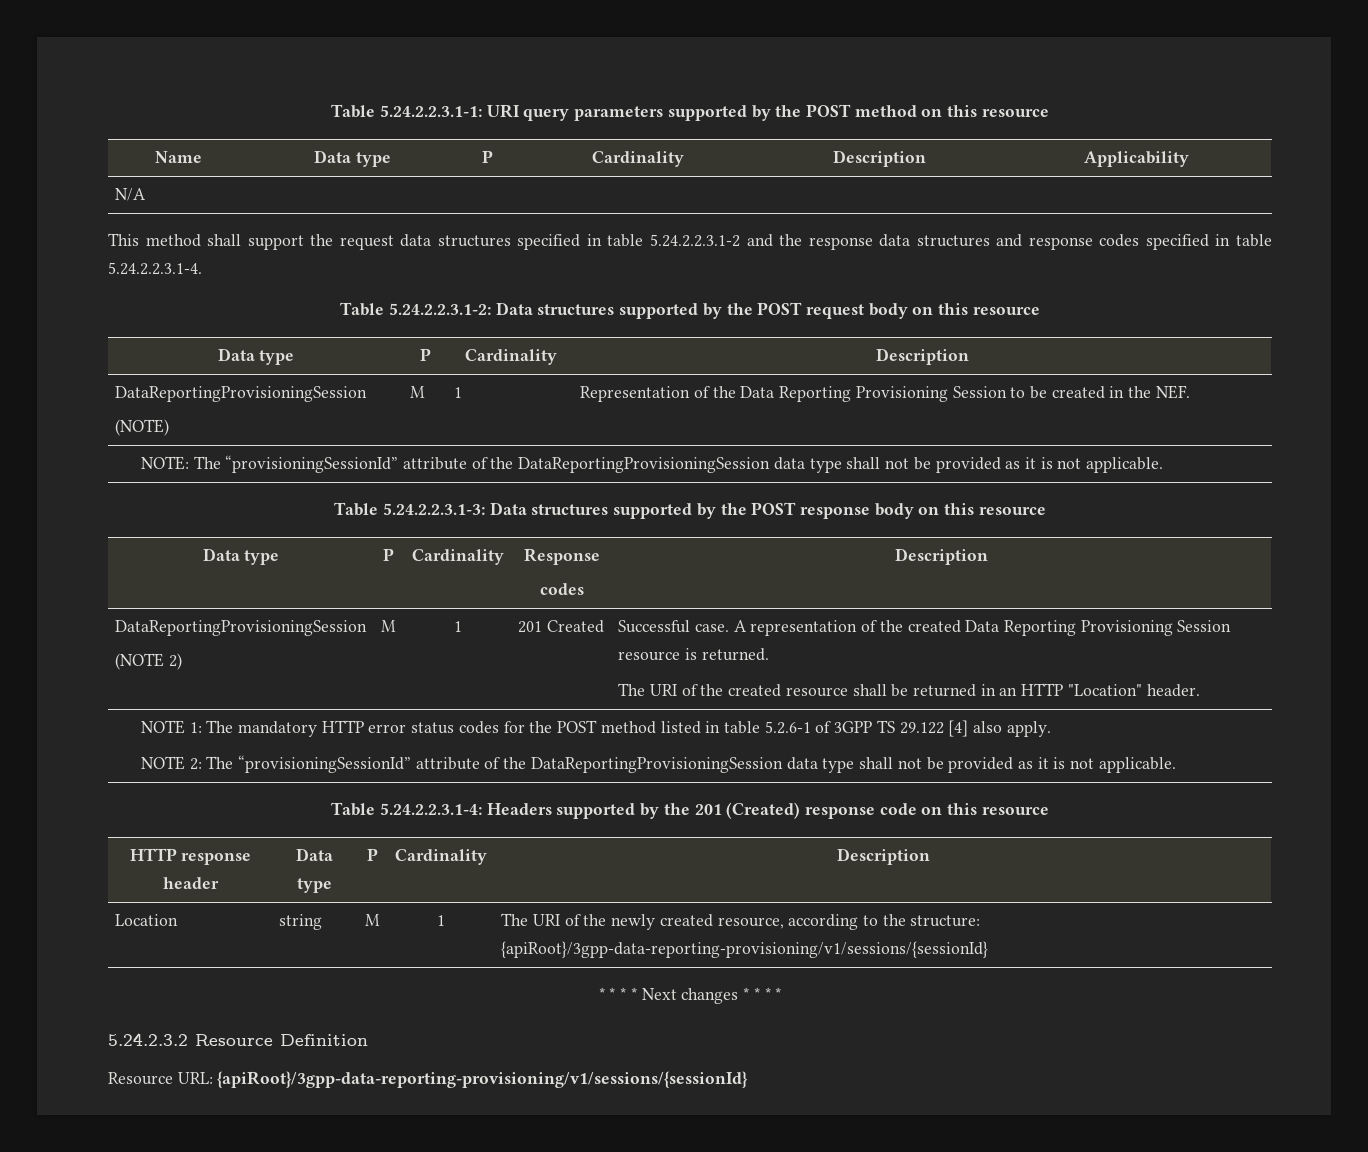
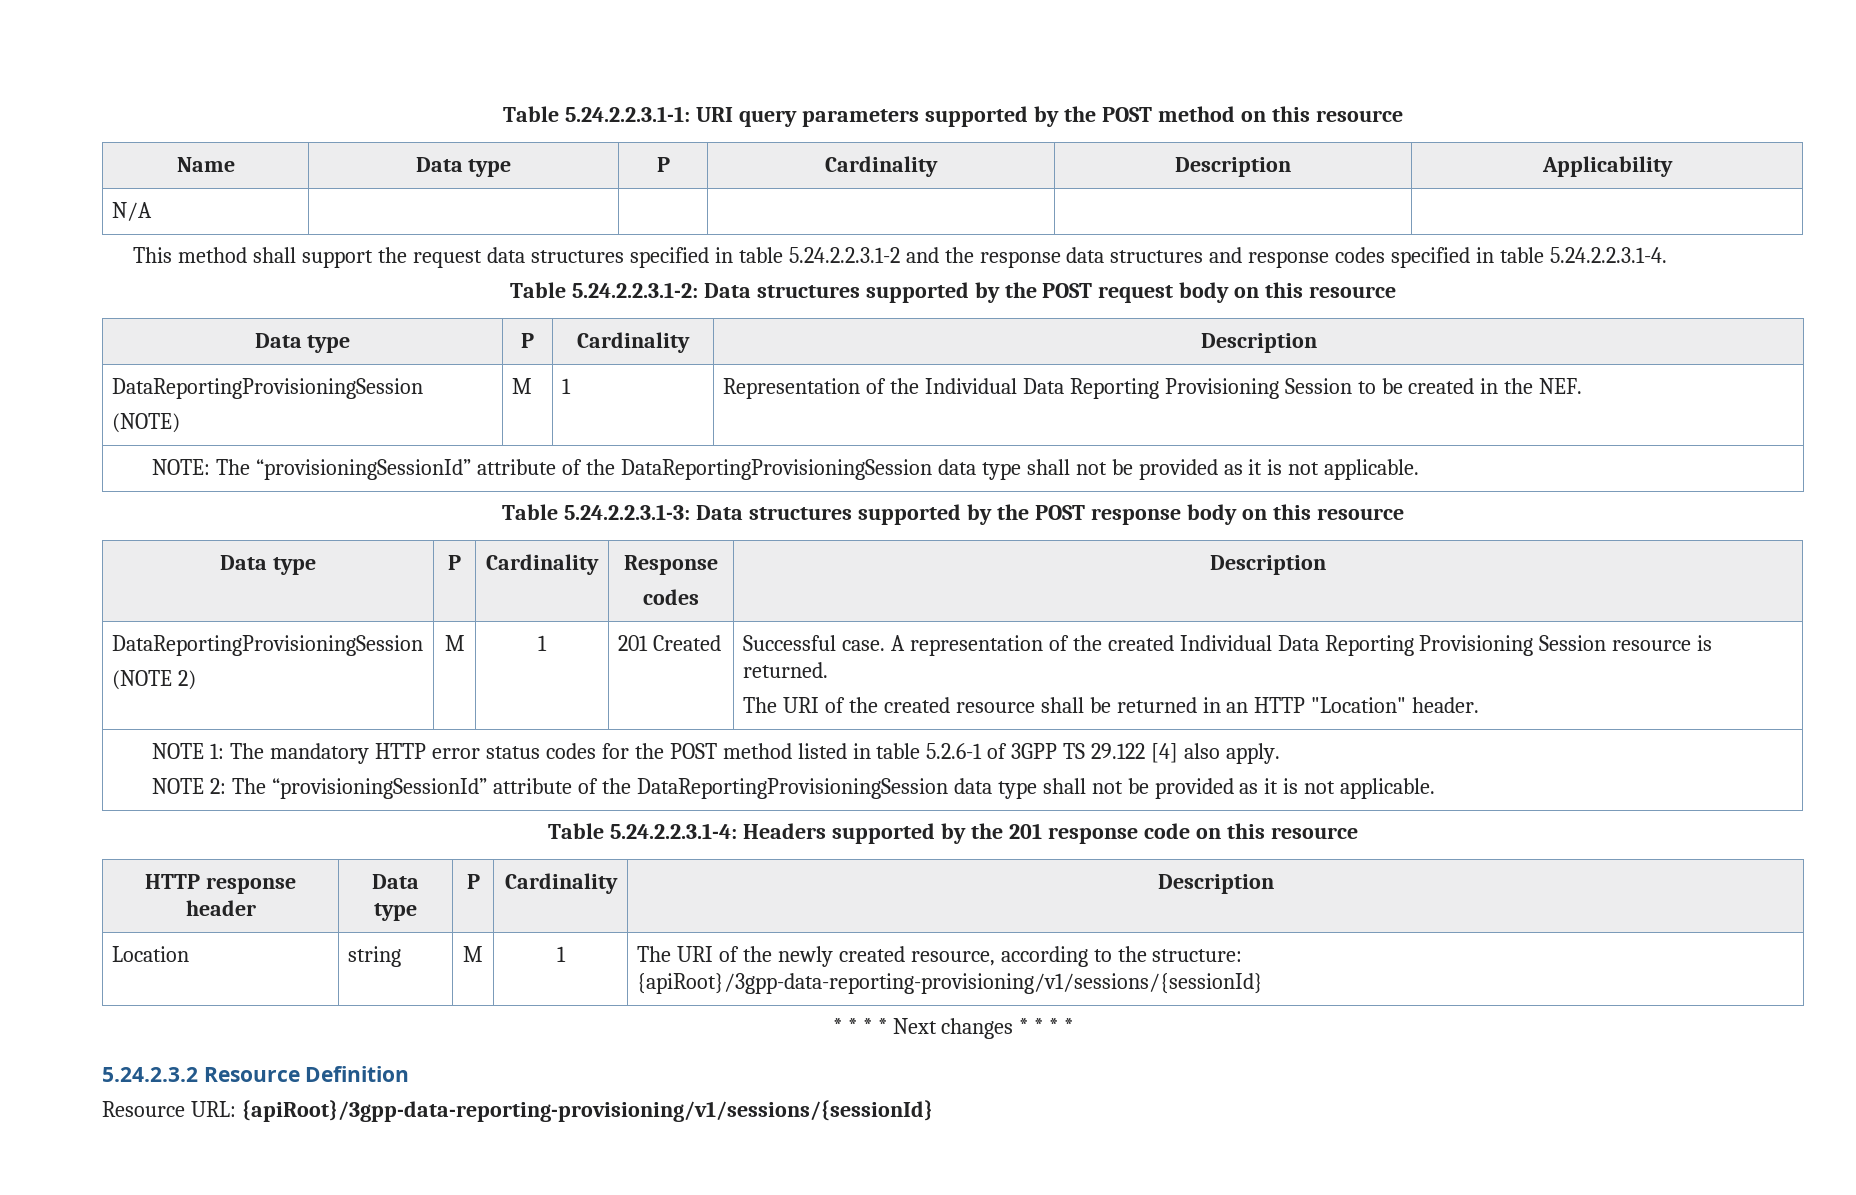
  Table 5.24.2.2.3.1-2: Data structures supported by the POST request body on this resource
  Data type | P | Cardinality | Description
  DataReportingProvisioningSession
- (NOTE) | M | 1 | Representation of the Data Reporting Provisioning Session to be created in the NEF.
+ (NOTE) | M | 1 | Representation of the Individual Data Reporting Provisioning Session to be created in the NEF.
  Data type | P | Cardinality | Response
  codes | Description
  DataReportingProvisioningSession
- (NOTE 2) | M | 1 | 201 Created | Successful case. A representation of the created Data Reporting Provisioning Session resource is returned.
+ (NOTE 2) | M | 1 | 201 Created | Successful case. A representation of the created Individual Data Reporting Provisioning Session resource is returned.
- Table 5.24.2.2.3.1-4: Headers supported by the 201 (Created) response code on this resource
+ Table 5.24.2.2.3.1-4: Headers supported by the 201 response code on this resource

